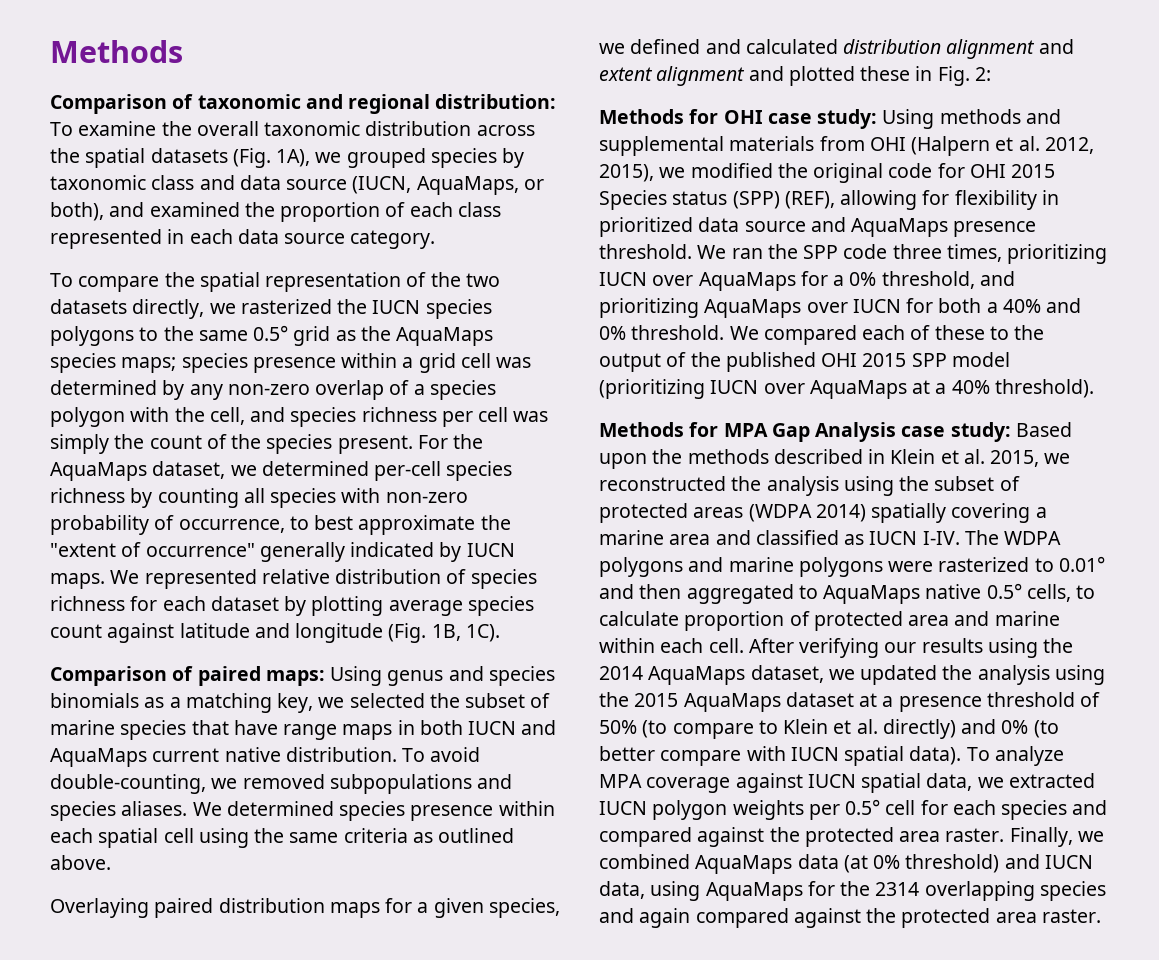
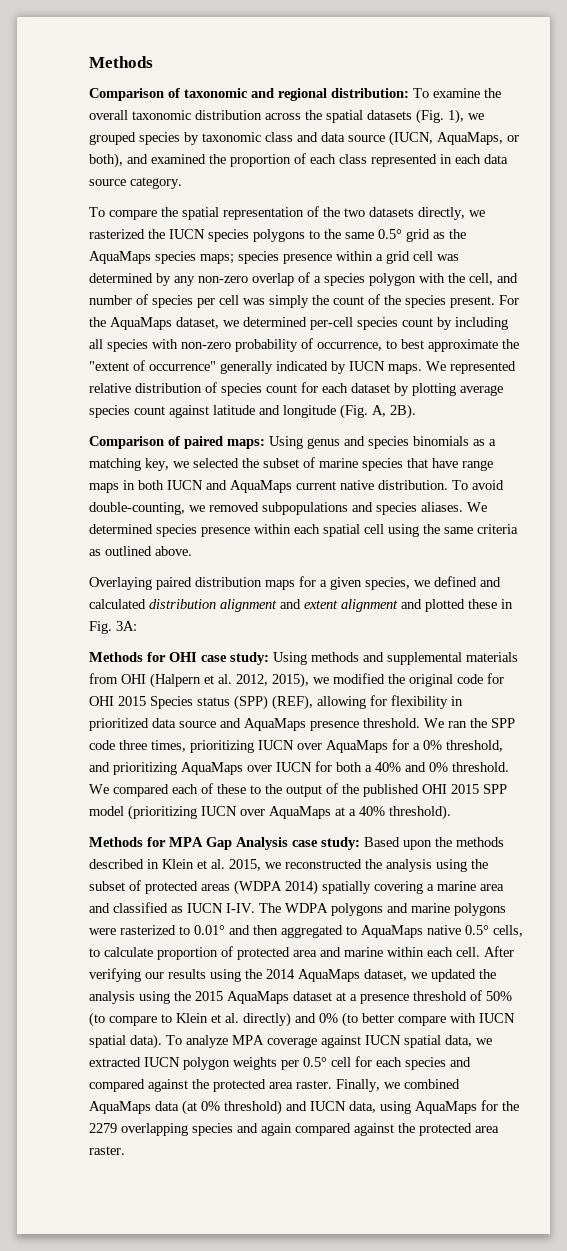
- Comparison of taxonomic and regional distribution: To examine the overall taxonomic distribution across the spatial datasets (Fig. 1A), we grouped species by taxonomic class and data source (IUCN, AquaMaps, or both), and examined the proportion of each class represented in each data source category.
+ Comparison of taxonomic and regional distribution: To examine the overall taxonomic distribution across the spatial datasets (Fig. 1), we grouped species by taxonomic class and data source (IUCN, AquaMaps, or both), and examined the proportion of each class represented in each data source category.
- To compare the spatial representation of the two datasets directly, we rasterized the IUCN species polygons to the same 0.5° grid as the AquaMaps species maps; species presence within a grid cell was determined by any non-zero overlap of a species polygon with the cell, and species richness per cell was simply the count of the species present.
+ To compare the spatial representation of the two datasets directly, we rasterized the IUCN species polygons to the same 0.5° grid as the AquaMaps species maps; species presence within a grid cell was determined by any non-zero overlap of a species polygon with the cell, and number of species per cell was simply the count of the species present.
- For the AquaMaps dataset, we determined per-cell species richness by counting all species with non-zero probability of occurrence, to best approximate the "extent of occurrence" generally indicated by IUCN maps.
+ For the AquaMaps dataset, we determined per-cell species count by including all species with non-zero probability of occurrence, to best approximate the "extent of occurrence" generally indicated by IUCN maps.
- We represented relative distribution of species richness for each dataset by plotting average species count against latitude and longitude (Fig. 1B, 1C).
+ We represented relative distribution of species count for each dataset by plotting average species count against latitude and longitude (Fig. A, 2B).
- Overlaying paired distribution maps for a given species, we defined and calculated distribution alignment and extent alignment and plotted these in Fig. 2:
+ Overlaying paired distribution maps for a given species, we defined and calculated distribution alignment and extent alignment and plotted these in Fig. 3A:
- Finally, we combined AquaMaps data (at 0% threshold) and IUCN data, using AquaMaps for the 2314 overlapping species and again compared against the protected area raster.
+ Finally, we combined AquaMaps data (at 0% threshold) and IUCN data, using AquaMaps for the 2279 overlapping species and again compared against the protected area raster.

